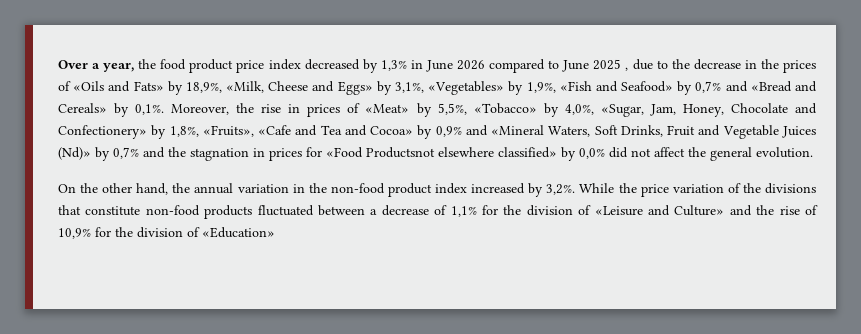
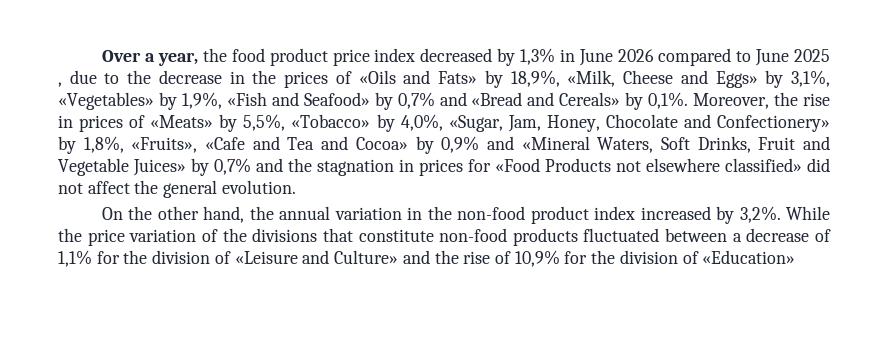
- Moreover, the rise in prices of «Meat» by 5,5%, «Tobacco» by 4,0%, «Sugar, Jam, Honey, Chocolate and Confectionery» by 1,8%, «Fruits», «Cafe and Tea and Cocoa» by 0,9% and «Mineral Waters, Soft Drinks, Fruit and Vegetable Juices (Nd)» by 0,7% and the stagnation in prices for «Food Productsnot elsewhere classified» by 0,0% did not affect the general evolution.
+ Moreover, the rise in prices of «Meats» by 5,5%, «Tobacco» by 4,0%, «Sugar, Jam, Honey, Chocolate and Confectionery» by 1,8%, «Fruits», «Cafe and Tea and Cocoa» by 0,9% and «Mineral Waters, Soft Drinks, Fruit and Vegetable Juices» by 0,7% and the stagnation in prices for «Food Products not elsewhere classified» did not affect the general evolution.

